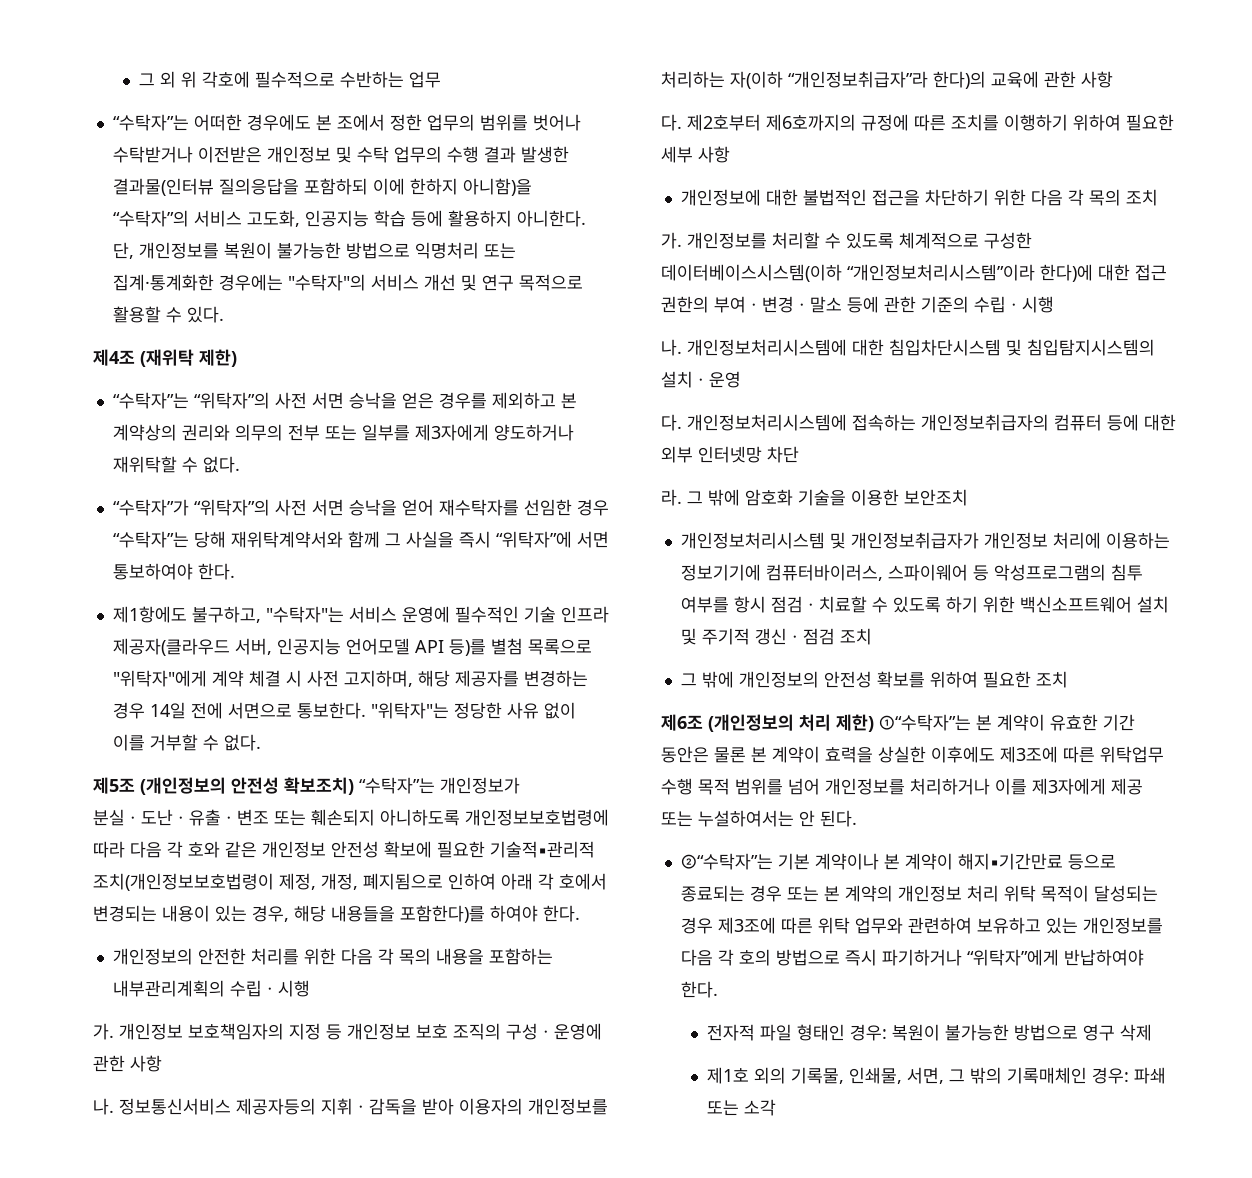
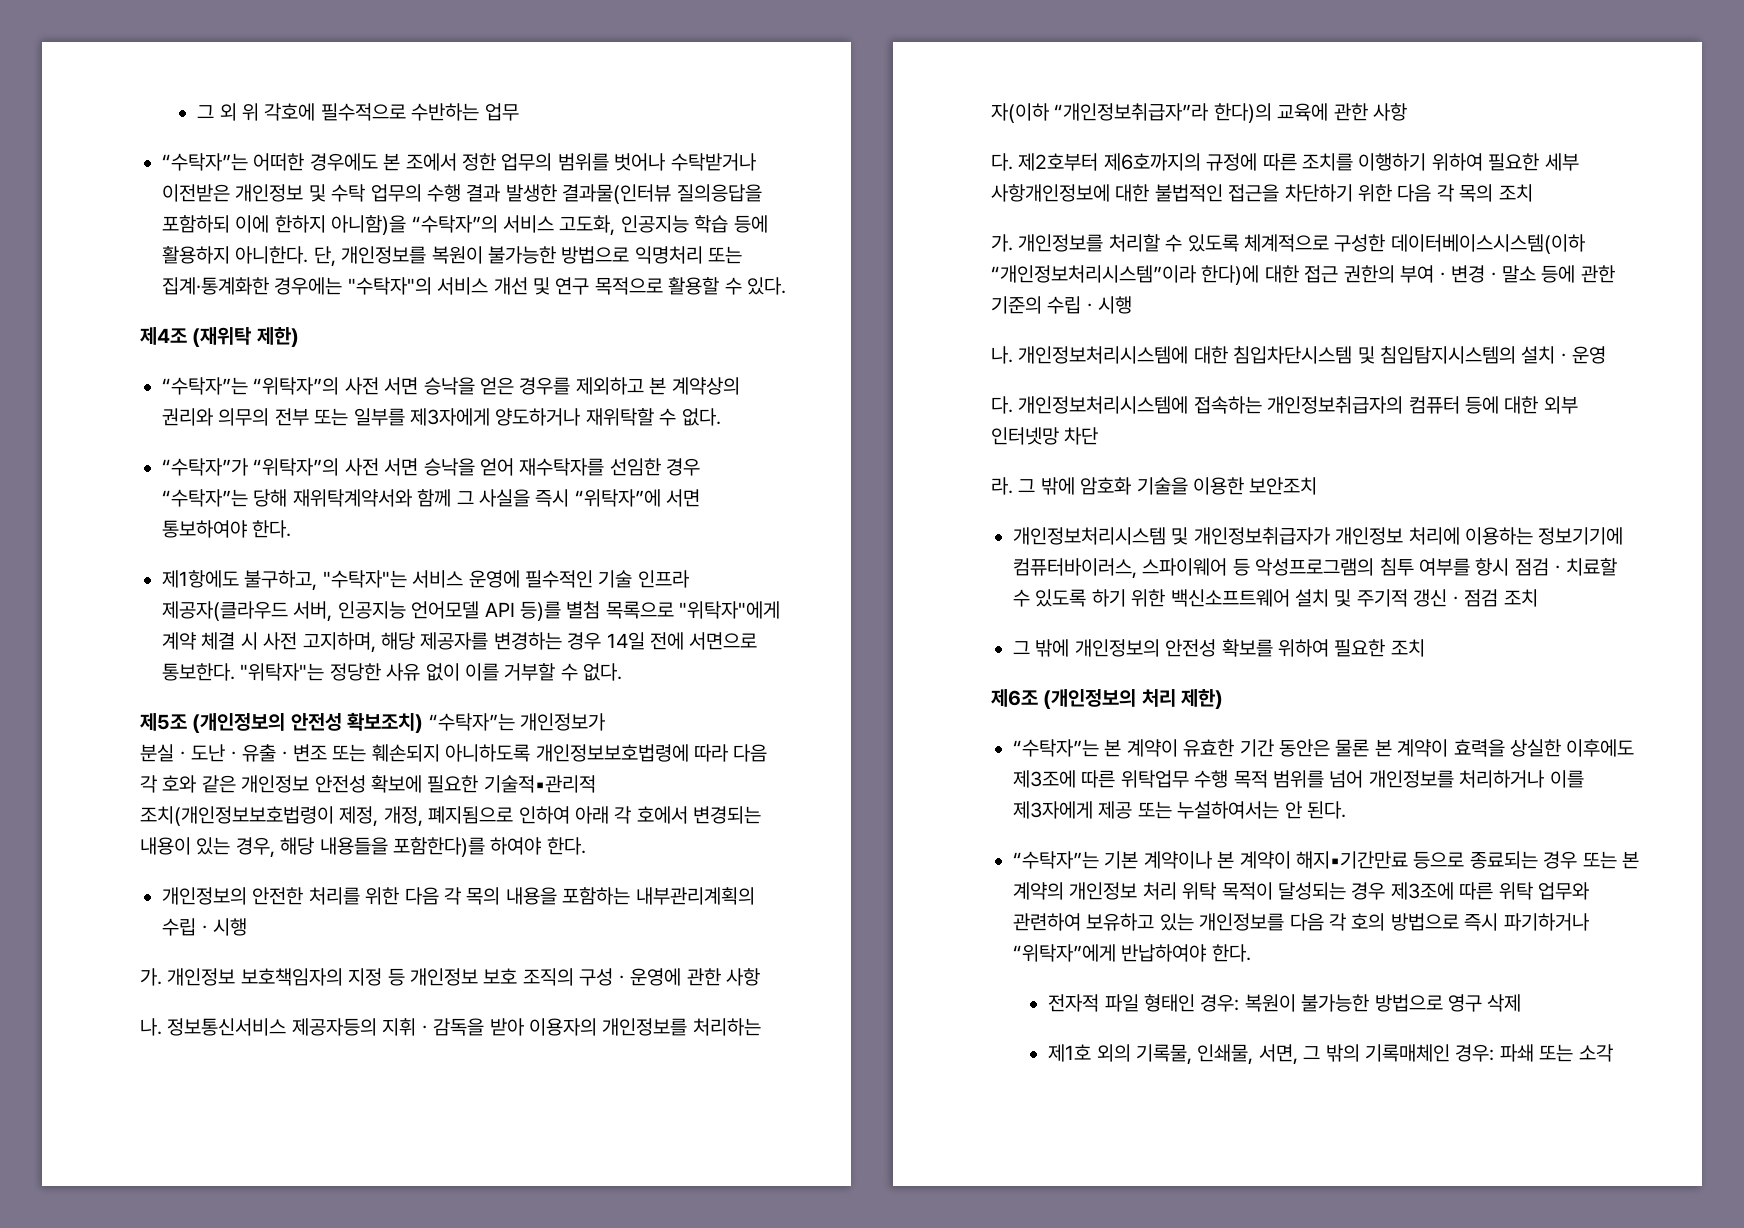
- 제2호부터 제6호까지의 규정에 따른 조치를 이행하기 위하여 필요한 세부 사항
- 개인정보에 대한 불법적인 접근을 차단하기 위한 다음 각 목의 조치
+ 제2호부터 제6호까지의 규정에 따른 조치를 이행하기 위하여 필요한 세부 사항개인정보에 대한 불법적인 접근을 차단하기 위한 다음 각 목의 조치
- 제6조 (개인정보의 처리 제한) ①“수탁자”는 본 계약이 유효한 기간 동안은 물론 본 계약이 효력을 상실한 이후에도 제3조에 따른 위탁업무 수행 목적 범위를 넘어 개인정보를 처리하거나 이를 제3자에게 제공 또는 누설하여서는 안 된다.
+ 제6조 (개인정보의 처리 제한)
+ “수탁자”는 본 계약이 유효한 기간 동안은 물론 본 계약이 효력을 상실한 이후에도 제3조에 따른 위탁업무 수행 목적 범위를 넘어 개인정보를 처리하거나 이를 제3자에게 제공 또는 누설하여서는 안 된다.
- ②“수탁자”는 기본 계약이나 본 계약이 해지▪기간만료 등으로 종료되는 경우 또는 본 계약의 개인정보 처리 위탁 목적이 달성되는 경우 제3조에 따른 위탁 업무와 관련하여 보유하고 있는 개인정보를 다음 각 호의 방법으로 즉시 파기하거나 “위탁자”에게 반납하여야 한다.
+ “수탁자”는 기본 계약이나 본 계약이 해지▪기간만료 등으로 종료되는 경우 또는 본 계약의 개인정보 처리 위탁 목적이 달성되는 경우 제3조에 따른 위탁 업무와 관련하여 보유하고 있는 개인정보를 다음 각 호의 방법으로 즉시 파기하거나 “위탁자”에게 반납하여야 한다.

